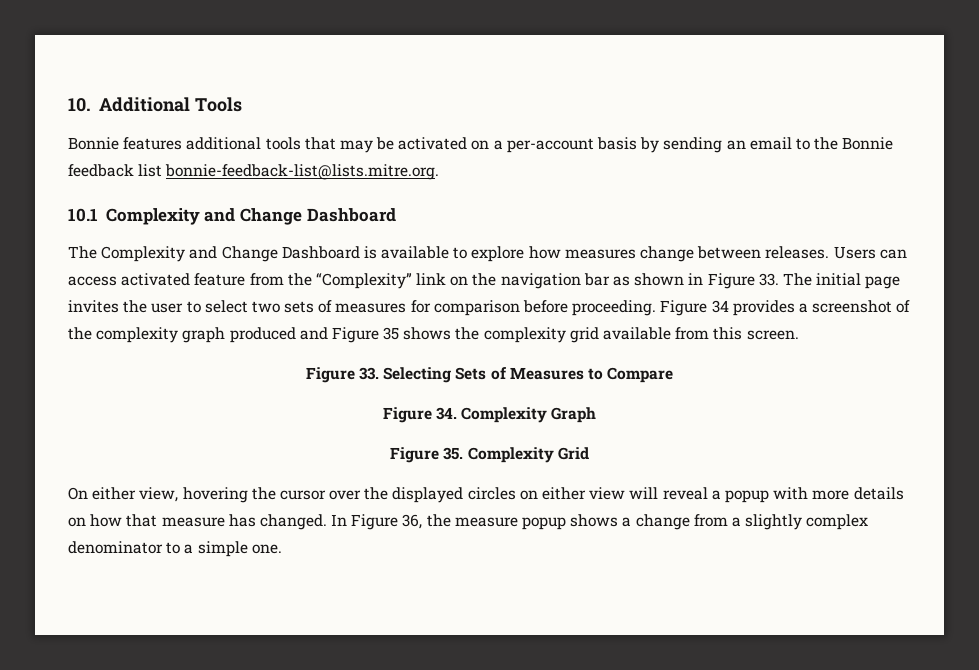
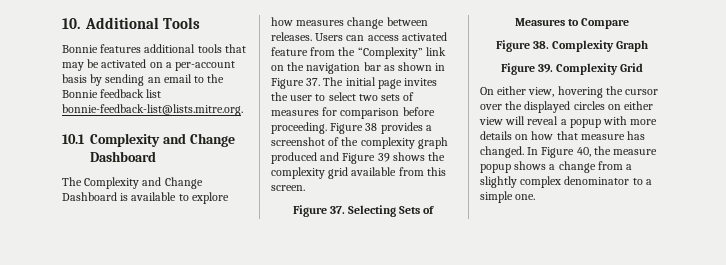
- Users can access activated feature from the “Complexity” link on the navigation bar as shown in Figure 33. The initial page invites the user to select two sets of measures for comparison before proceeding.
+ Users can access activated feature from the “Complexity” link on the navigation bar as shown in Figure 37. The initial page invites the user to select two sets of measures for comparison before proceeding.
- Figure 34 provides a screenshot of the complexity graph produced and Figure 35 shows the complexity grid available from this screen.
+ Figure 38 provides a screenshot of the complexity graph produced and Figure 39 shows the complexity grid available from this screen.
- Figure 33. Selecting Sets of Measures to Compare
+ Figure 37. Selecting Sets of Measures to Compare
- Figure 34. Complexity Graph
+ Figure 38. Complexity Graph
- Figure 35. Complexity Grid
+ Figure 39. Complexity Grid
- In Figure 36, the measure popup shows a change from a slightly complex denominator to a simple one.
+ In Figure 40, the measure popup shows a change from a slightly complex denominator to a simple one.

